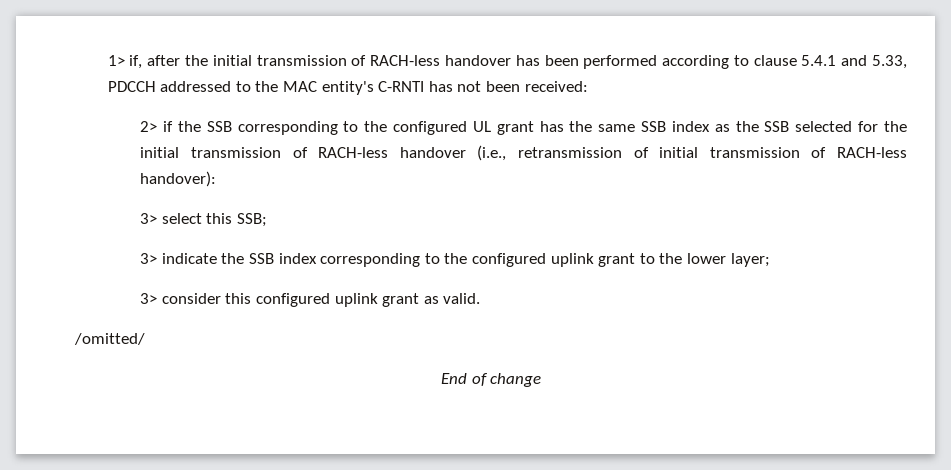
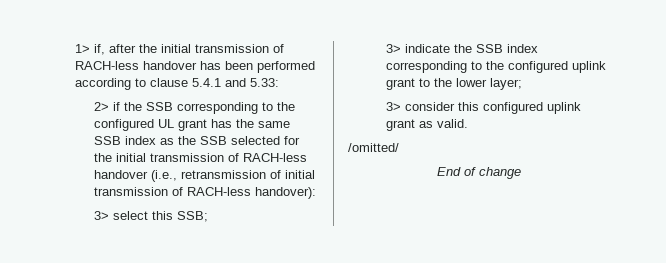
- 1> if, after the initial transmission of RACH-less handover has been performed according to clause 5.4.1 and 5.33, PDCCH addressed to the MAC entity's C-RNTI has not been received:
+ 1> if, after the initial transmission of RACH-less handover has been performed according to clause 5.4.1 and 5.33:

